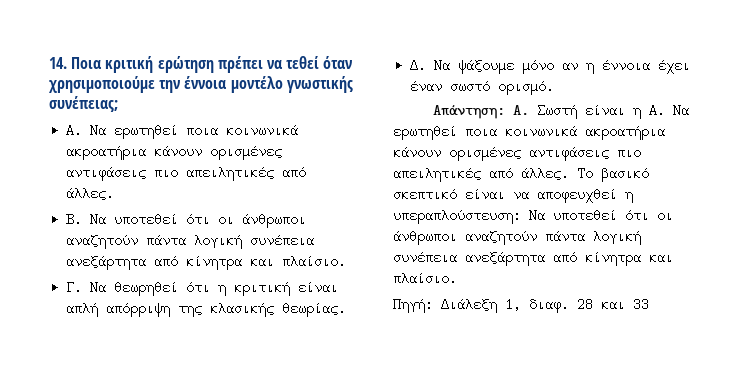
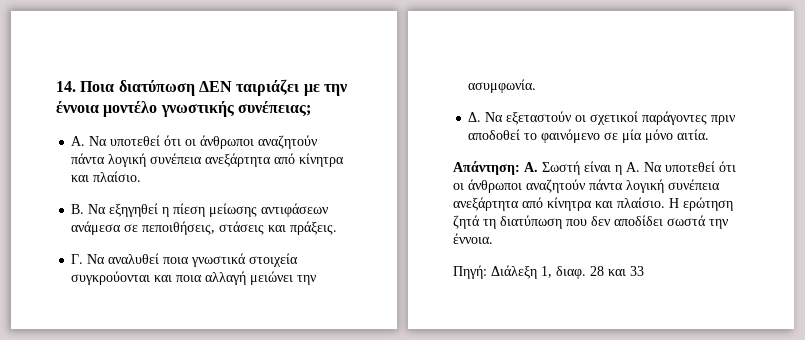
- 14. Ποια κριτική ερώτηση πρέπει να τεθεί όταν χρησιμοποιούμε την έννοια μοντέλο γνωστικής συνέπειας;
- Α. Να ερωτηθεί ποια κοινωνικά ακροατήρια κάνουν ορισμένες αντιφάσεις πιο απειλητικές από άλλες.
- Β. Να υποτεθεί ότι οι άνθρωποι αναζητούν πάντα λογική συνέπεια ανεξάρτητα από κίνητρα και πλαίσιο.
+ 14. Ποια διατύπωση ΔΕΝ ταιριάζει με την έννοια μοντέλο γνωστικής συνέπειας;
+ Α. Να υποτεθεί ότι οι άνθρωποι αναζητούν πάντα λογική συνέπεια ανεξάρτητα από κίνητρα και πλαίσιο.
- Γ. Να θεωρηθεί ότι η κριτική είναι απλή απόρριψη της κλασικής θεωρίας.
- Δ. Να ψάξουμε μόνο αν η έννοια έχει έναν σωστό ορισμό.
+ Β. Να εξηγηθεί η πίεση μείωσης αντιφάσεων ανάμεσα σε πεποιθήσεις, στάσεις και πράξεις.
+ Γ. Να αναλυθεί ποια γνωστικά στοιχεία συγκρούονται και ποια αλλαγή μειώνει την ασυμφωνία.
+ Δ. Να εξεταστούν οι σχετικοί παράγοντες πριν αποδοθεί το φαινόμενο σε μία μόνο αιτία.
- Απάντηση: Α. Σωστή είναι η Α. Να ερωτηθεί ποια κοινωνικά ακροατήρια κάνουν ορισμένες αντιφάσεις πιο απειλητικές από άλλες. Το βασικό σκεπτικό είναι να αποφευχθεί η υπεραπλούστευση: Να υποτεθεί ότι οι άνθρωποι αναζητούν πάντα λογική συνέπεια ανεξάρτητα από κίνητρα και πλαίσιο.
+ Απάντηση: Α. Σωστή είναι η Α. Να υποτεθεί ότι οι άνθρωποι αναζητούν πάντα λογική συνέπεια ανεξάρτητα από κίνητρα και πλαίσιο. Η ερώτηση ζητά τη διατύπωση που δεν αποδίδει σωστά την έννοια.

